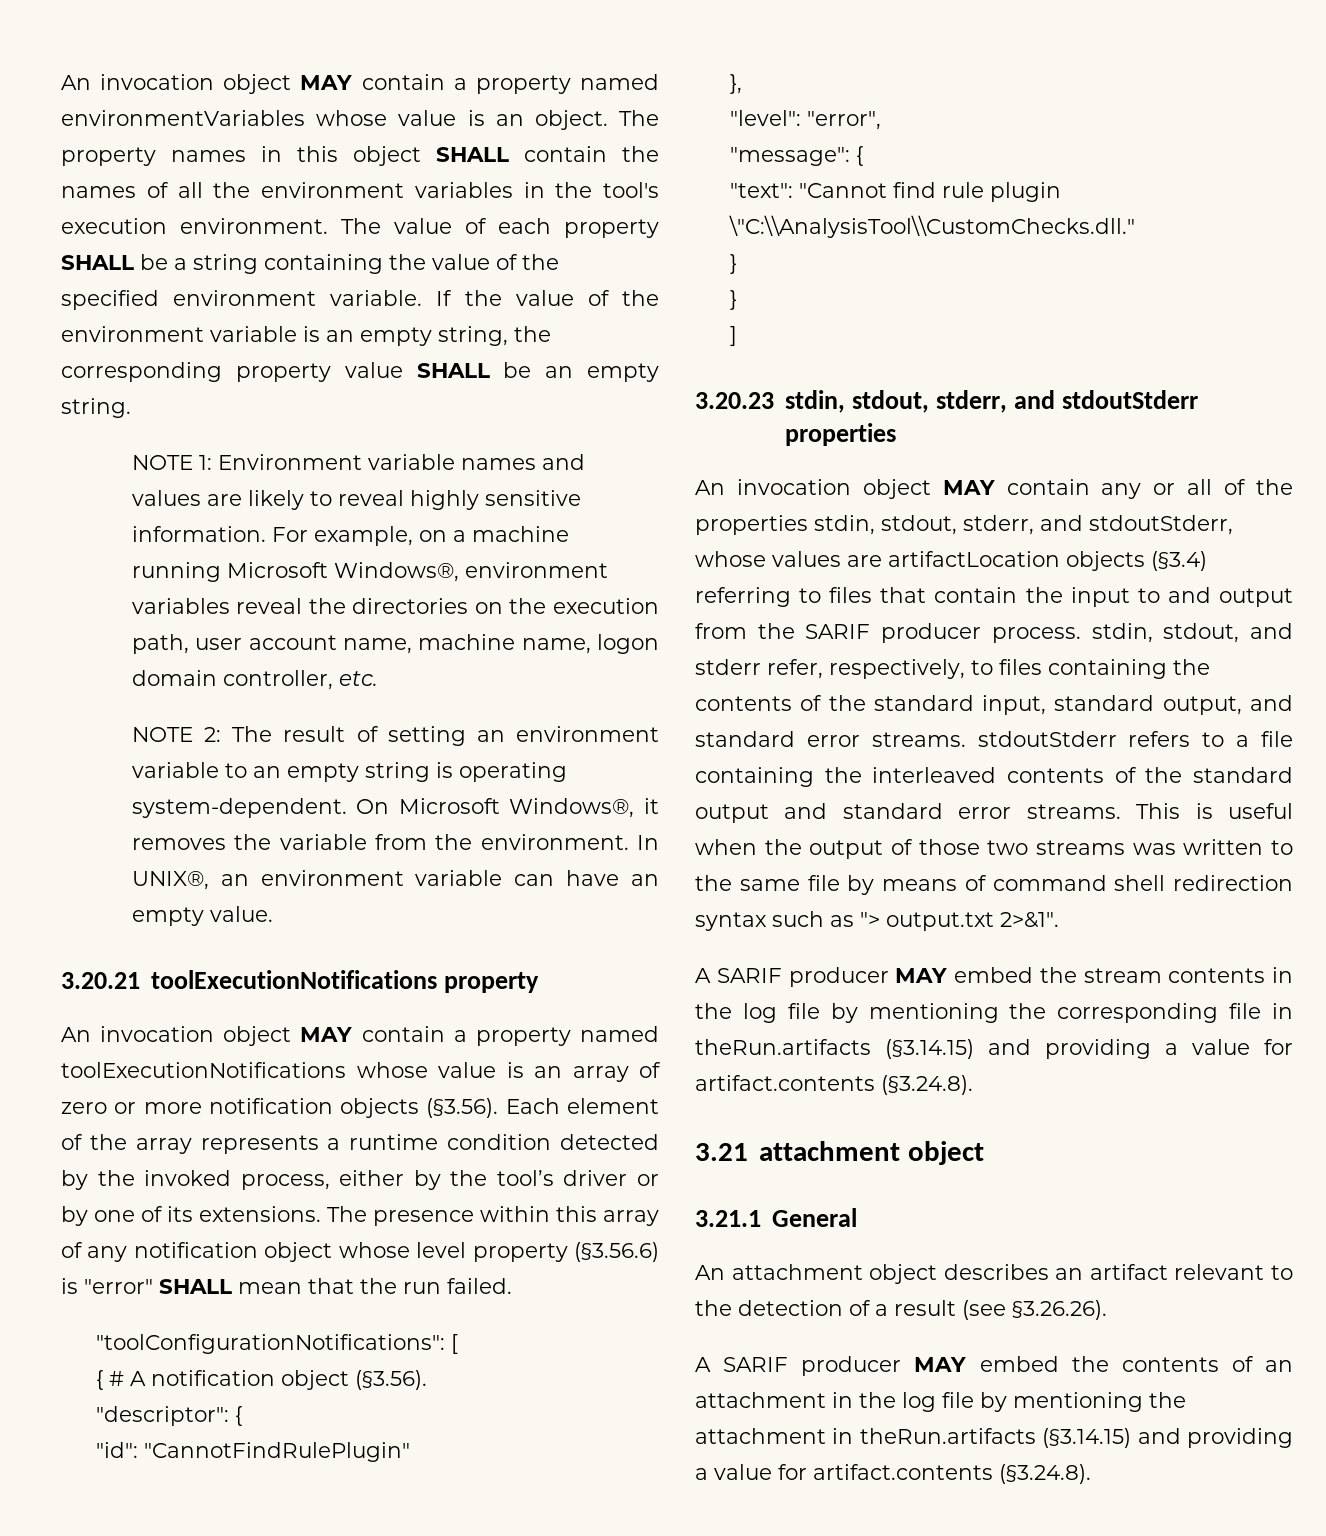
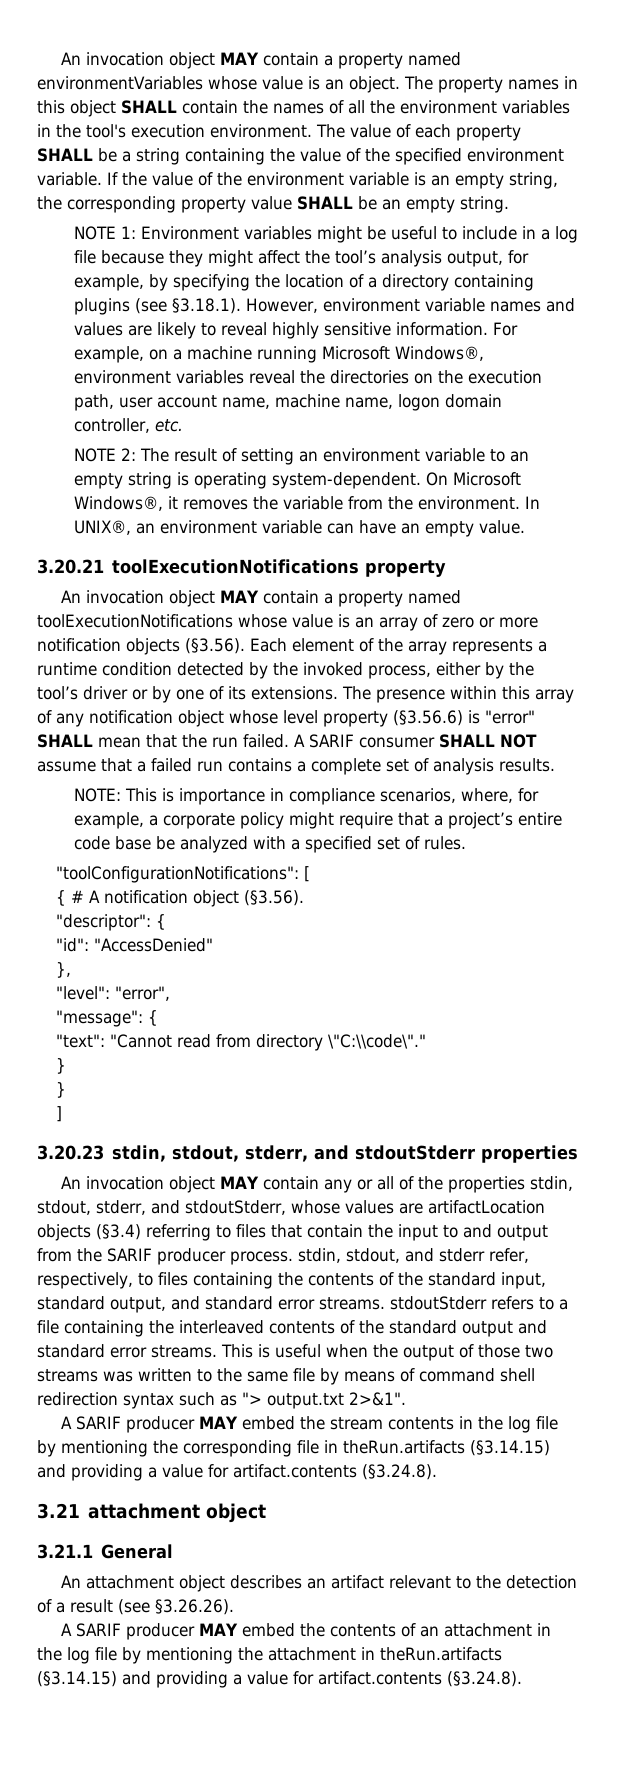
- NOTE 1: Environment variable names and values are likely to reveal highly sensitive information.
+ NOTE 1: Environment variables might be useful to include in a log file because they might affect the tool’s analysis output, for example, by specifying the location of a directory containing plugins (see §3.18.1). However, environment variable names and values are likely to reveal highly sensitive information.
+ A SARIF consumer SHALL NOT assume that a failed run contains a complete set of analysis results.
+ NOTE: This is importance in compliance scenarios, where, for example, a corporate policy might require that a project’s entire code base be analyzed with a specified set of rules.
- "id": "CannotFindRulePlugin"
+ "id": "AccessDenied"
- "text": "Cannot find rule plugin \"C:\\AnalysisTool\\CustomChecks.dll."
+ "text": "Cannot read from directory \"C:\\code\"."

